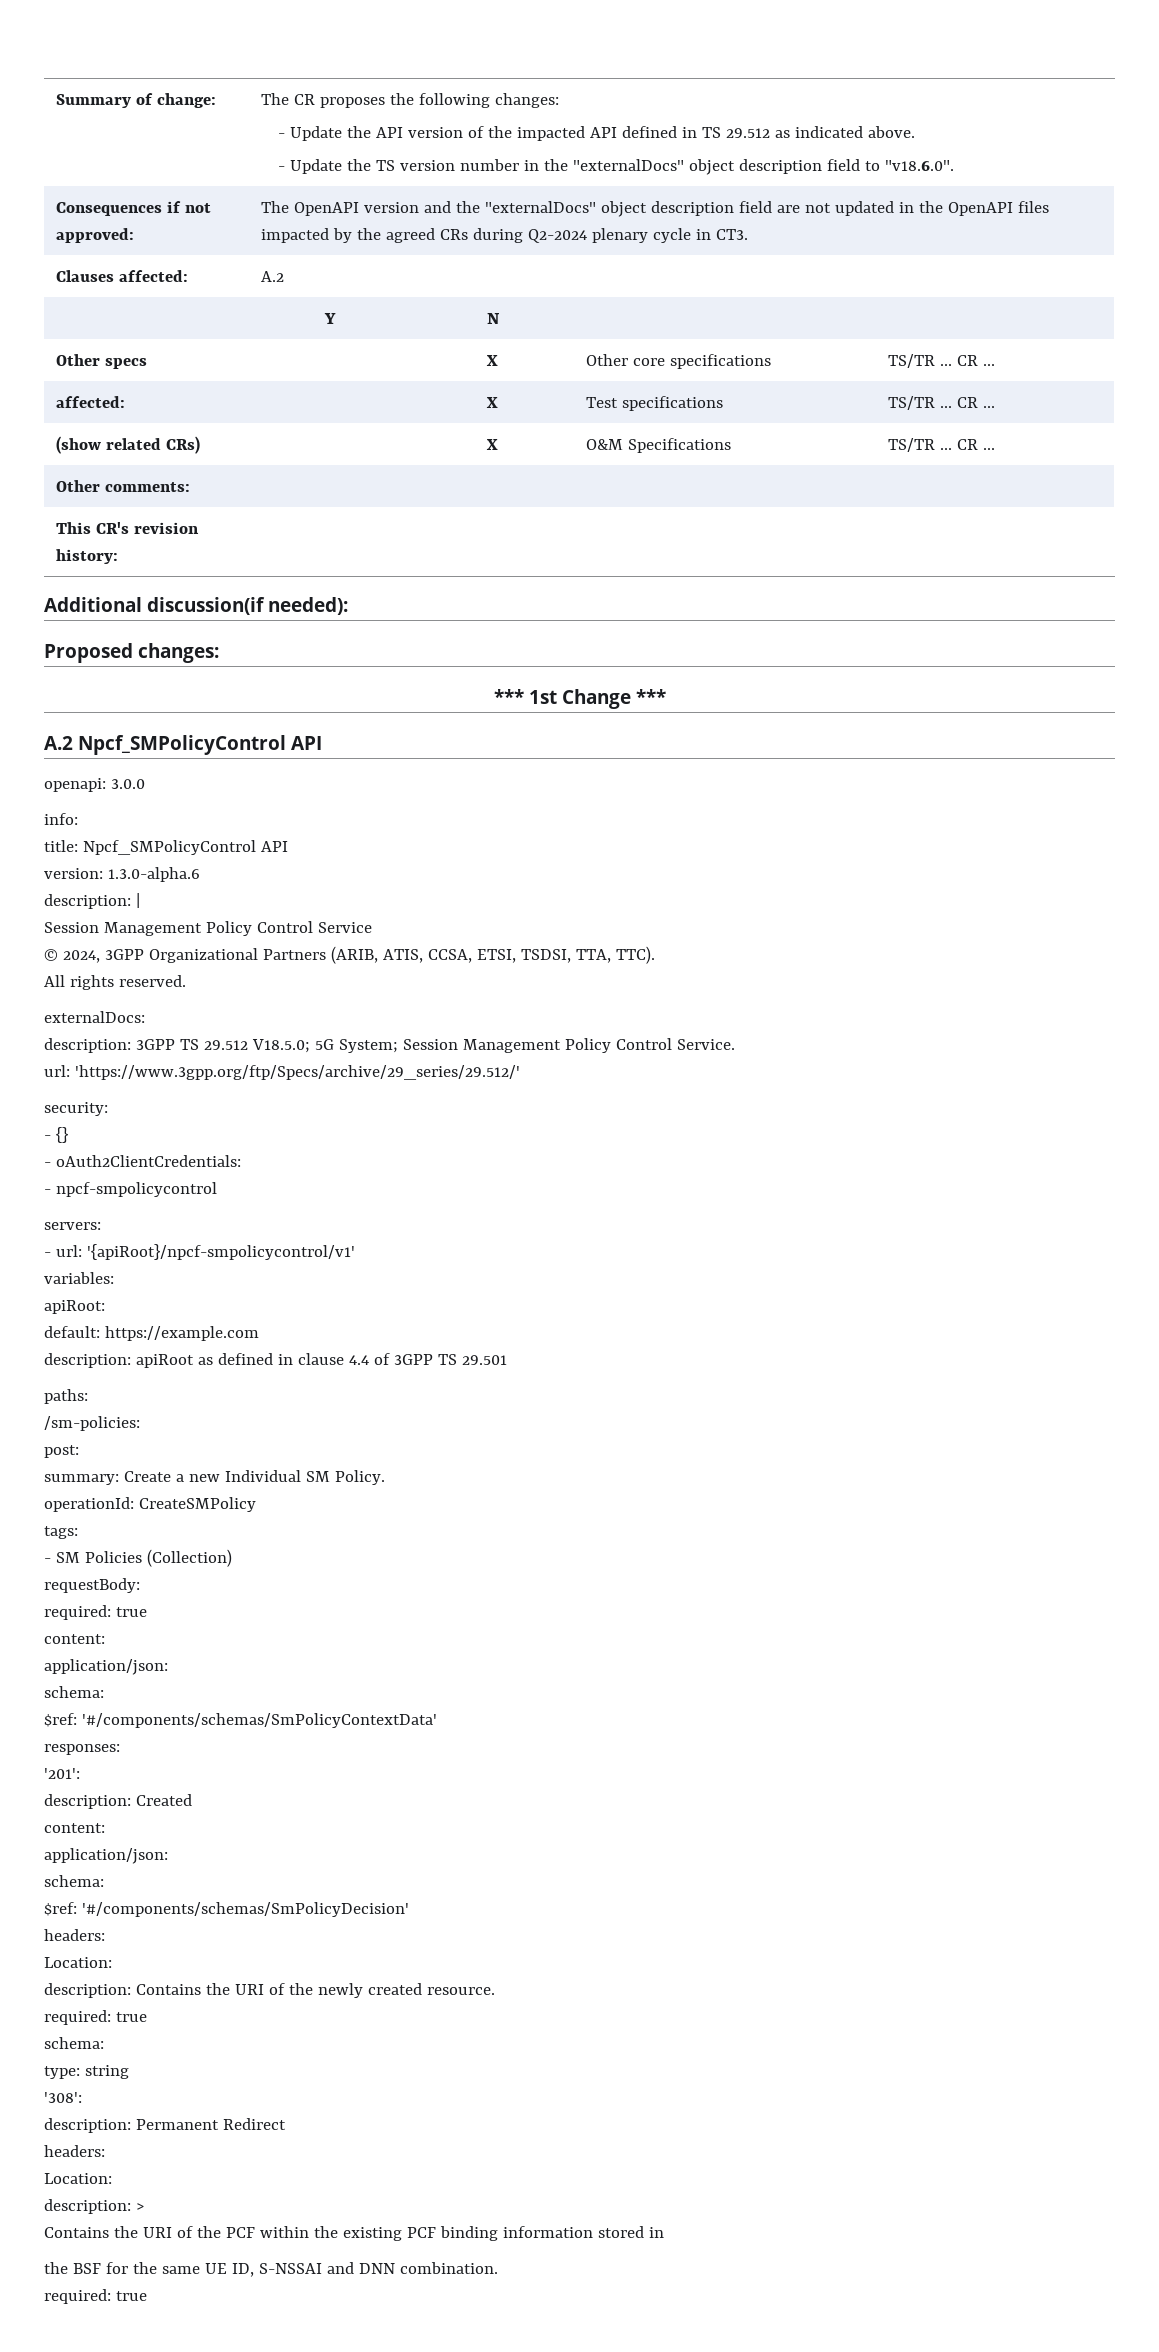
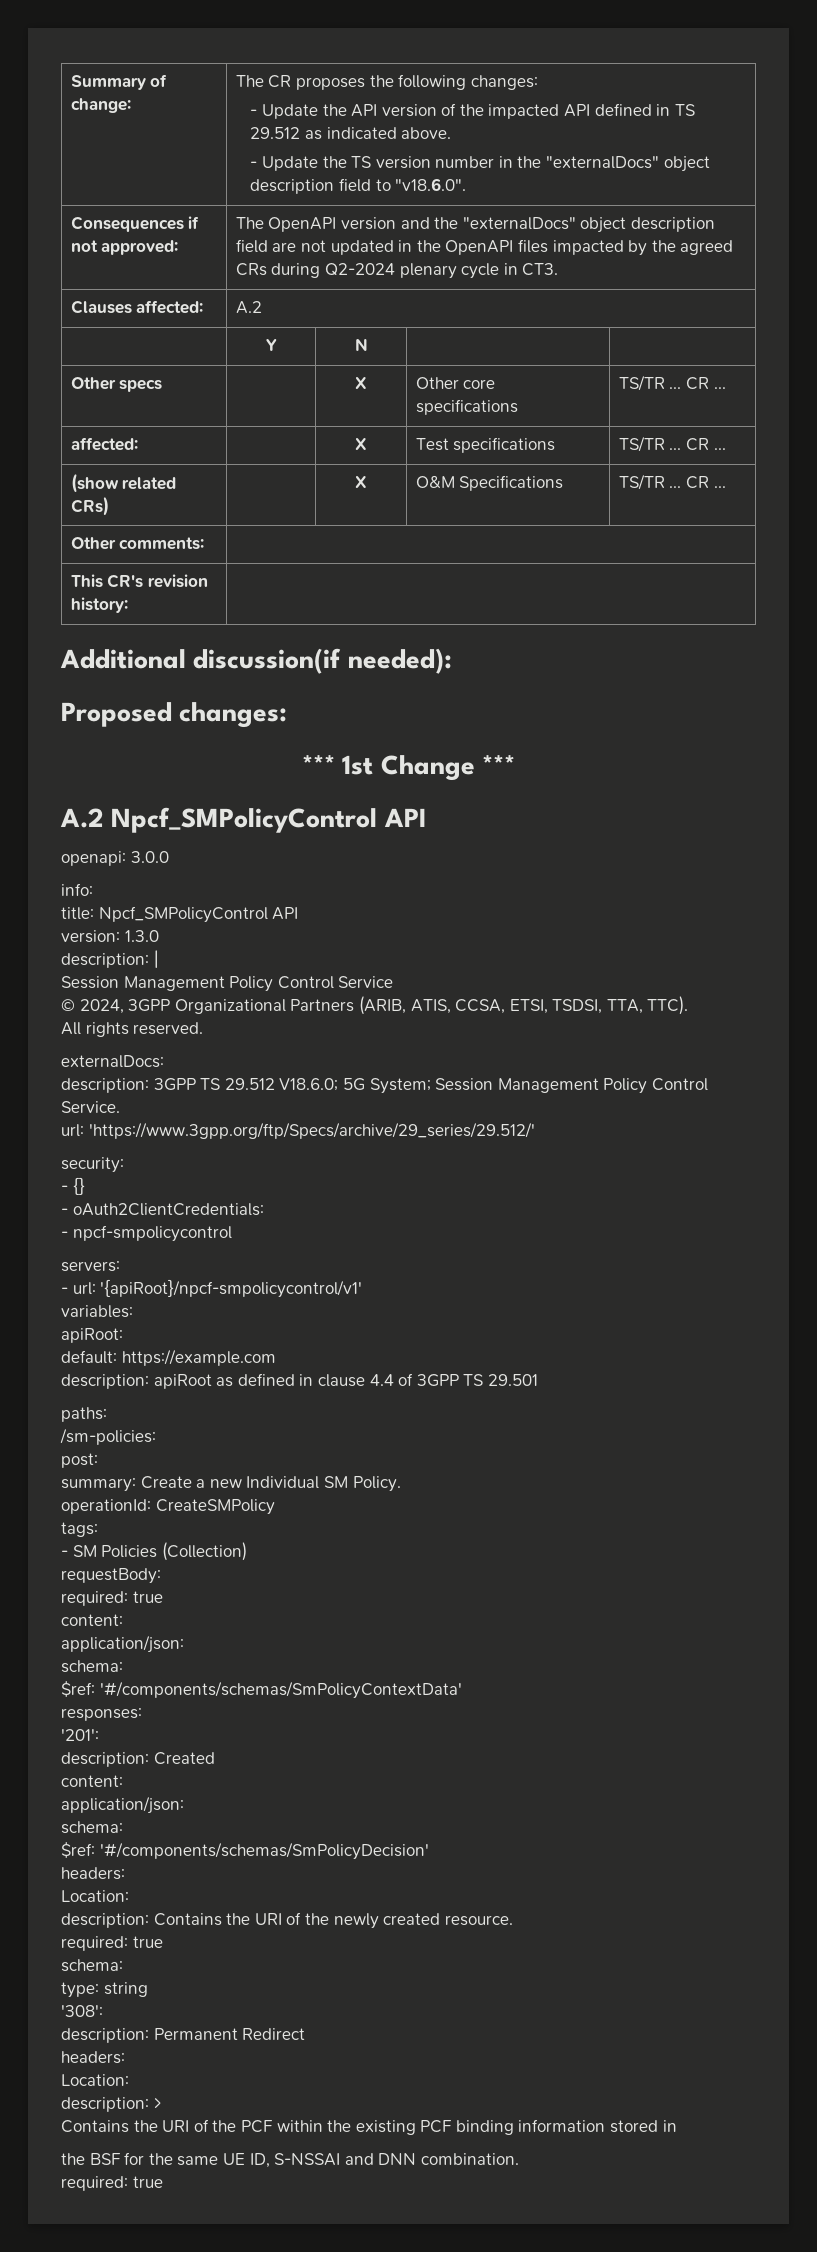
- version: 1.3.0-alpha.6
+ version: 1.3.0
- description: 3GPP TS 29.512 V18.5.0; 5G System; Session Management Policy Control Service.
+ description: 3GPP TS 29.512 V18.6.0; 5G System; Session Management Policy Control Service.

